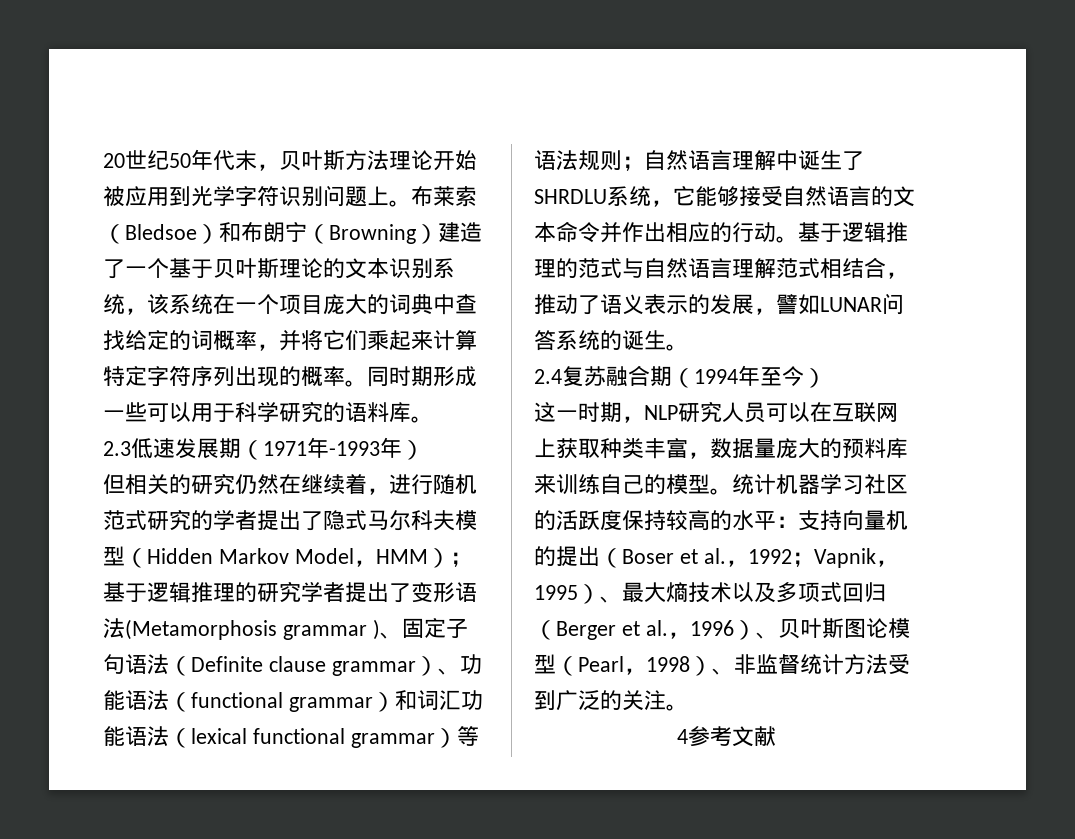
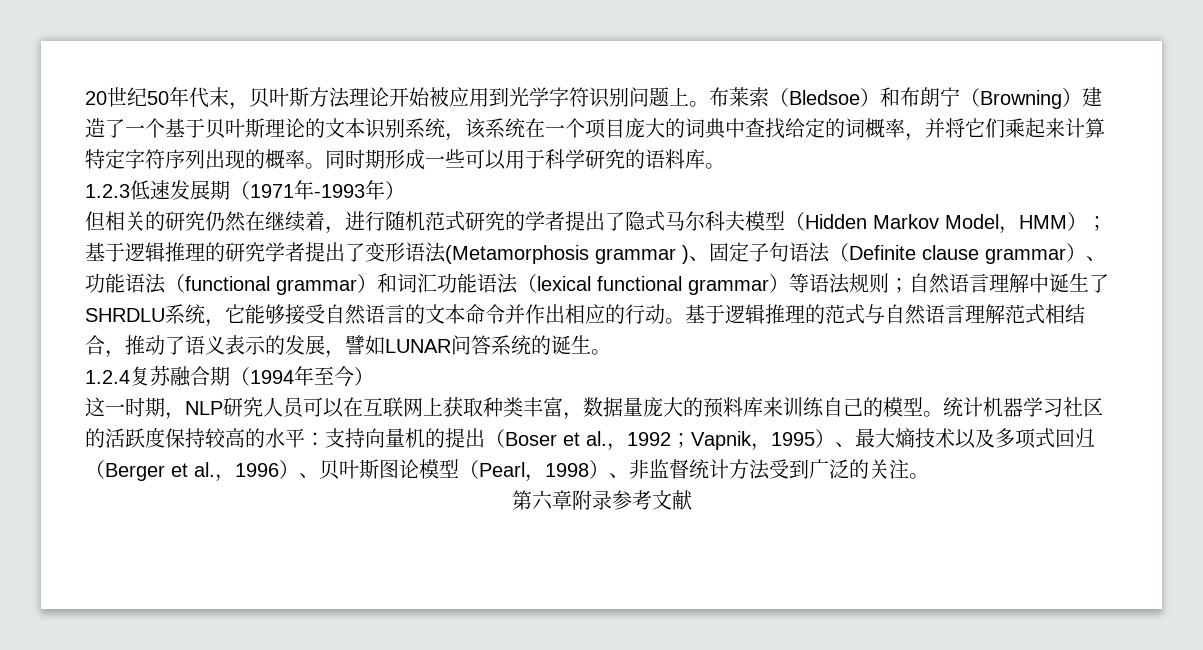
- 2.3低速发展期（1971年-1993年）
+ 1.2.3低速发展期（1971年-1993年）
- 2.4复苏融合期（1994年至今）
+ 1.2.4复苏融合期（1994年至今）
- 4参考文献
+ 第六章附录参考文献

